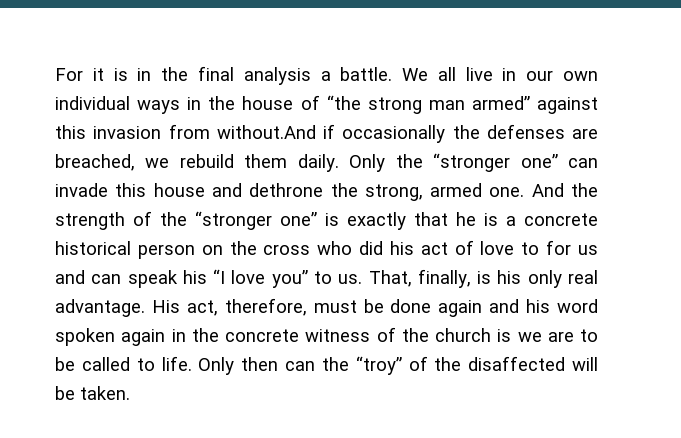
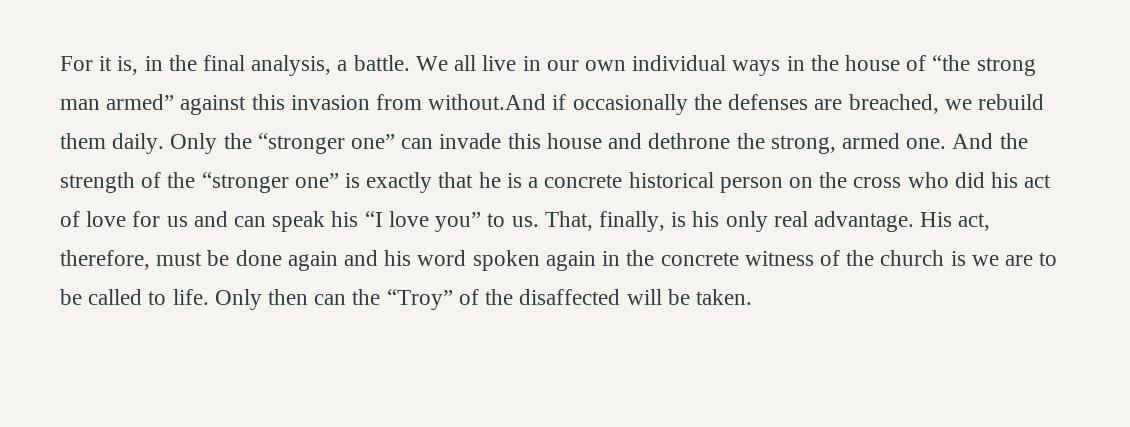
- For it is in the final analysis a battle.
+ For it is, in the final analysis, a battle.
- And the strength of the “stronger one” is exactly that he is a concrete historical person on the cross who did his act of love to for us and can speak his “I love you” to us.
+ And the strength of the “stronger one” is exactly that he is a concrete historical person on the cross who did his act of love for us and can speak his “I love you” to us.
- Only then can the “troy” of the disaffected will be taken.
+ Only then can the “Troy” of the disaffected will be taken.

